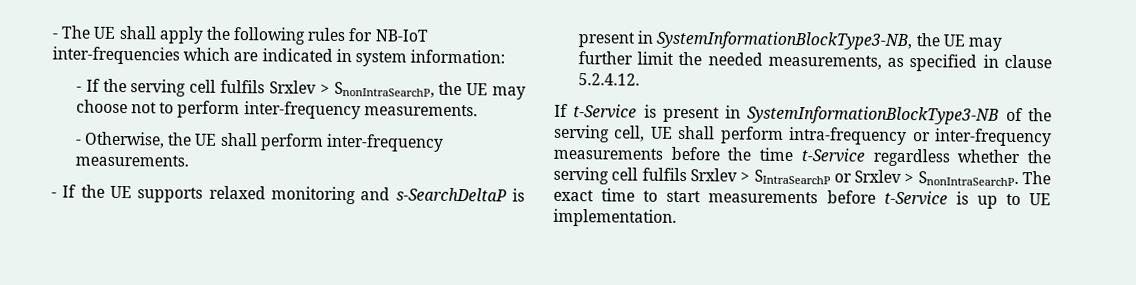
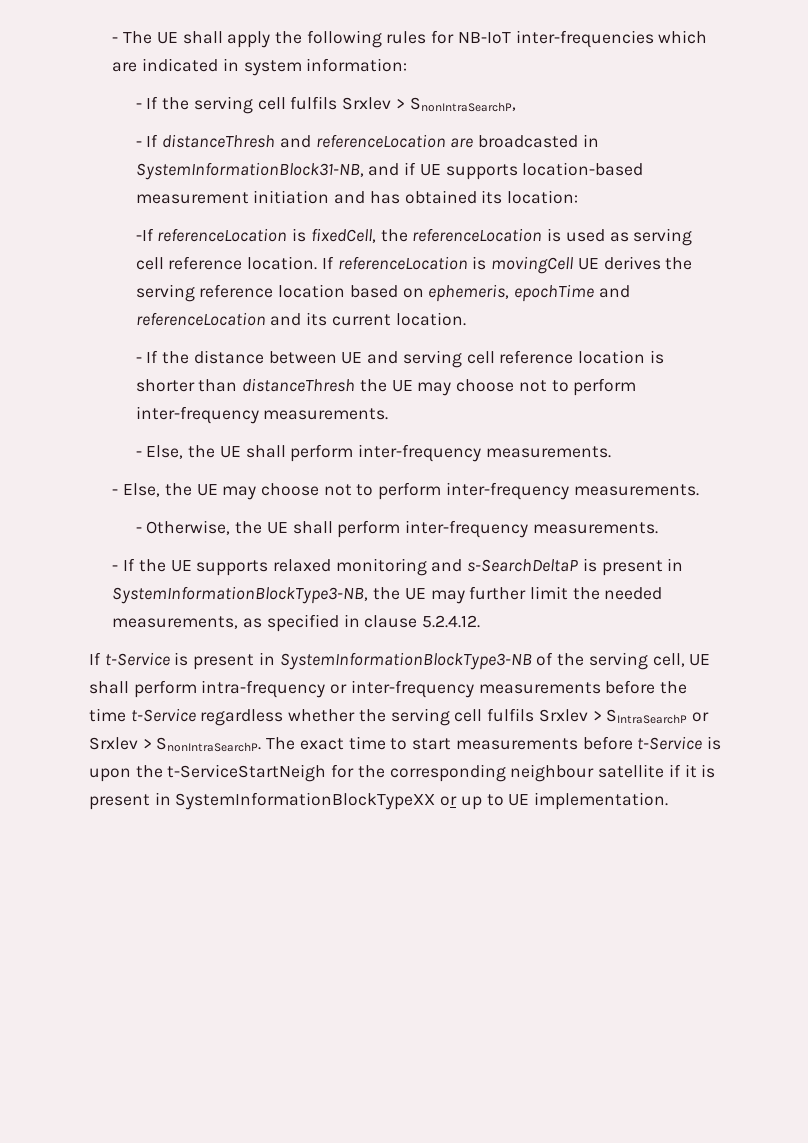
- - If the serving cell fulfils Srxlev > SnonIntraSearchP, the UE may choose not to perform inter-frequency measurements.
+ - If the serving cell fulfils Srxlev > SnonIntraSearchP,
+ - If distanceThresh and referenceLocation are broadcasted in SystemInformationBlock31-NB, and if UE supports location-based measurement initiation and has obtained its location:
+ -If referenceLocation is fixedCell, the referenceLocation is used as serving cell reference location. If referenceLocation is movingCell UE derives the serving reference location based on ephemeris, epochTime and referenceLocation and its current location.
+ - If the distance between UE and serving cell reference location is shorter than distanceThresh the UE may choose not to perform inter-frequency measurements.
+ - Else, the UE shall perform inter-frequency measurements.
+ - Else, the UE may choose not to perform inter-frequency measurements.
- The exact time to start measurements before t-Service is up to UE implementation.
+ The exact time to start measurements before t-Service is upon the t-ServiceStartNeigh for the corresponding neighbour satellite if it is present in SystemInformationBlockTypeXX or up to UE implementation.

